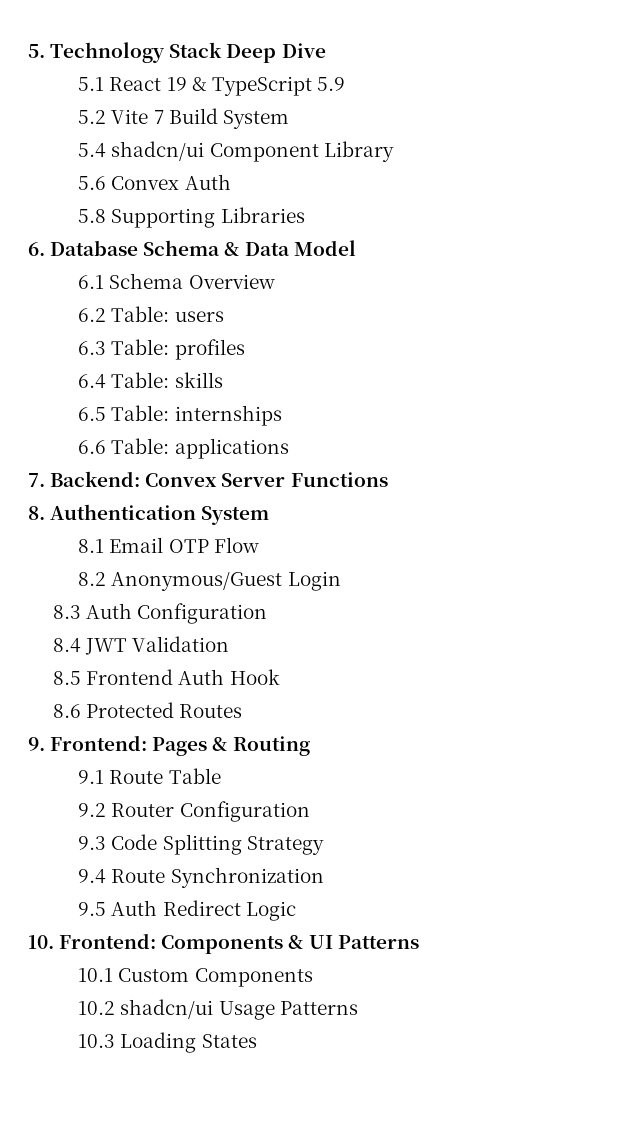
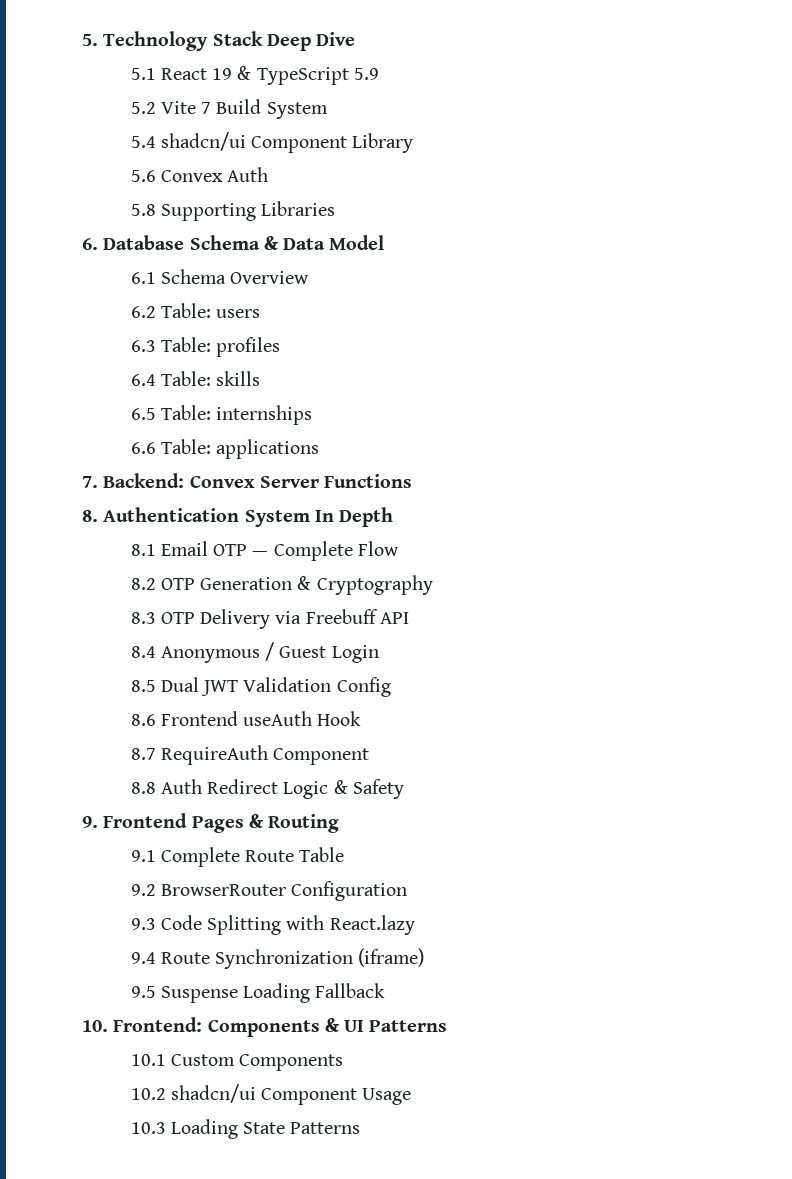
- 8. Authentication System
+ 8. Authentication System In Depth
- 8.1 Email OTP Flow
+ 8.1 Email OTP — Complete Flow
- 8.2 Anonymous/Guest Login
- 8.3 Auth Configuration
- 8.4 JWT Validation
- 8.5 Frontend Auth Hook
- 8.6 Protected Routes
+ 8.2 OTP Generation & Cryptography
+ 8.3 OTP Delivery via Freebuff API
+ 8.4 Anonymous / Guest Login
+ 8.5 Dual JWT Validation Config
+ 8.6 Frontend useAuth Hook
+ 8.7 RequireAuth Component
+ 8.8 Auth Redirect Logic & Safety
- 9. Frontend: Pages & Routing
+ 9. Frontend Pages & Routing
- 9.1 Route Table
+ 9.1 Complete Route Table
- 9.2 Router Configuration
+ 9.2 BrowserRouter Configuration
- 9.3 Code Splitting Strategy
+ 9.3 Code Splitting with React.lazy
- 9.4 Route Synchronization
+ 9.4 Route Synchronization (iframe)
- 9.5 Auth Redirect Logic
+ 9.5 Suspense Loading Fallback
- 10.2 shadcn/ui Usage Patterns
+ 10.2 shadcn/ui Component Usage
- 10.3 Loading States
+ 10.3 Loading State Patterns

